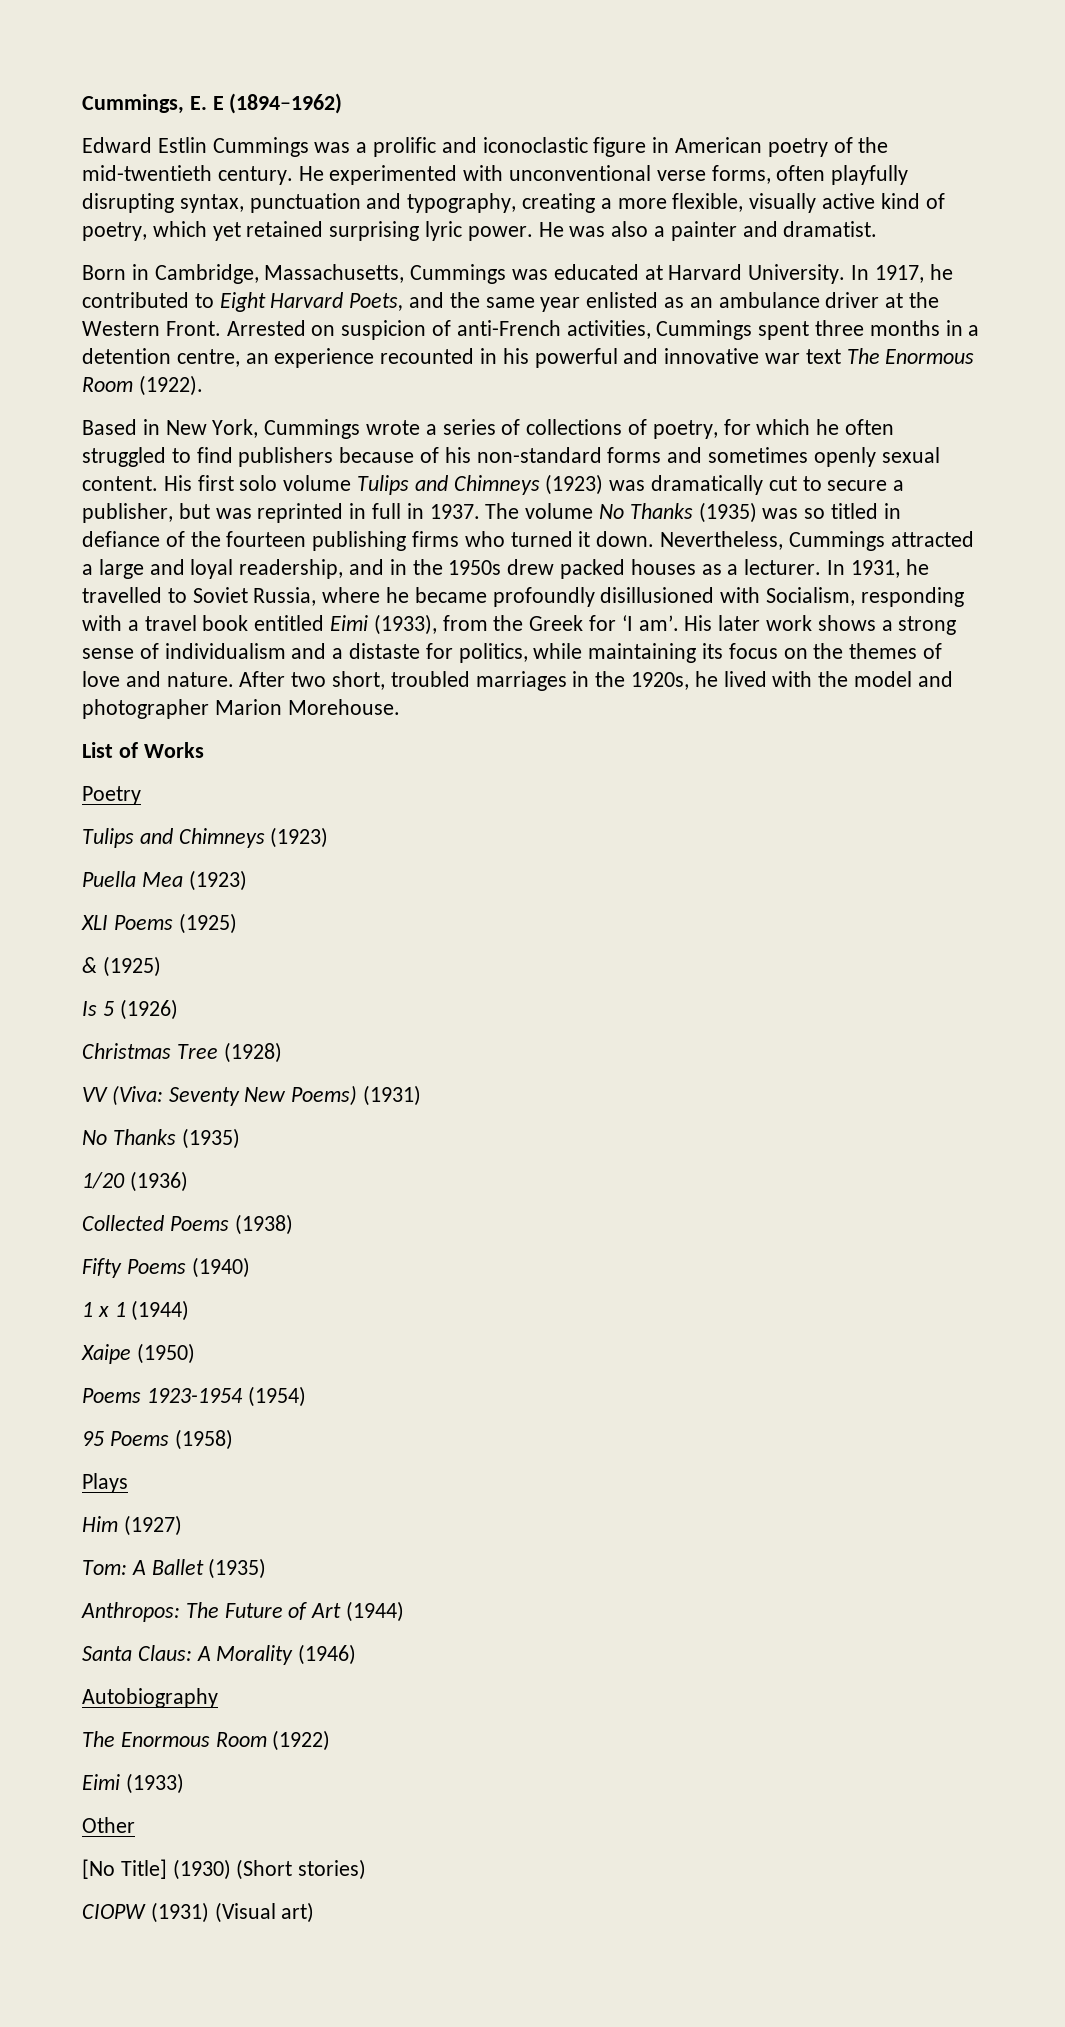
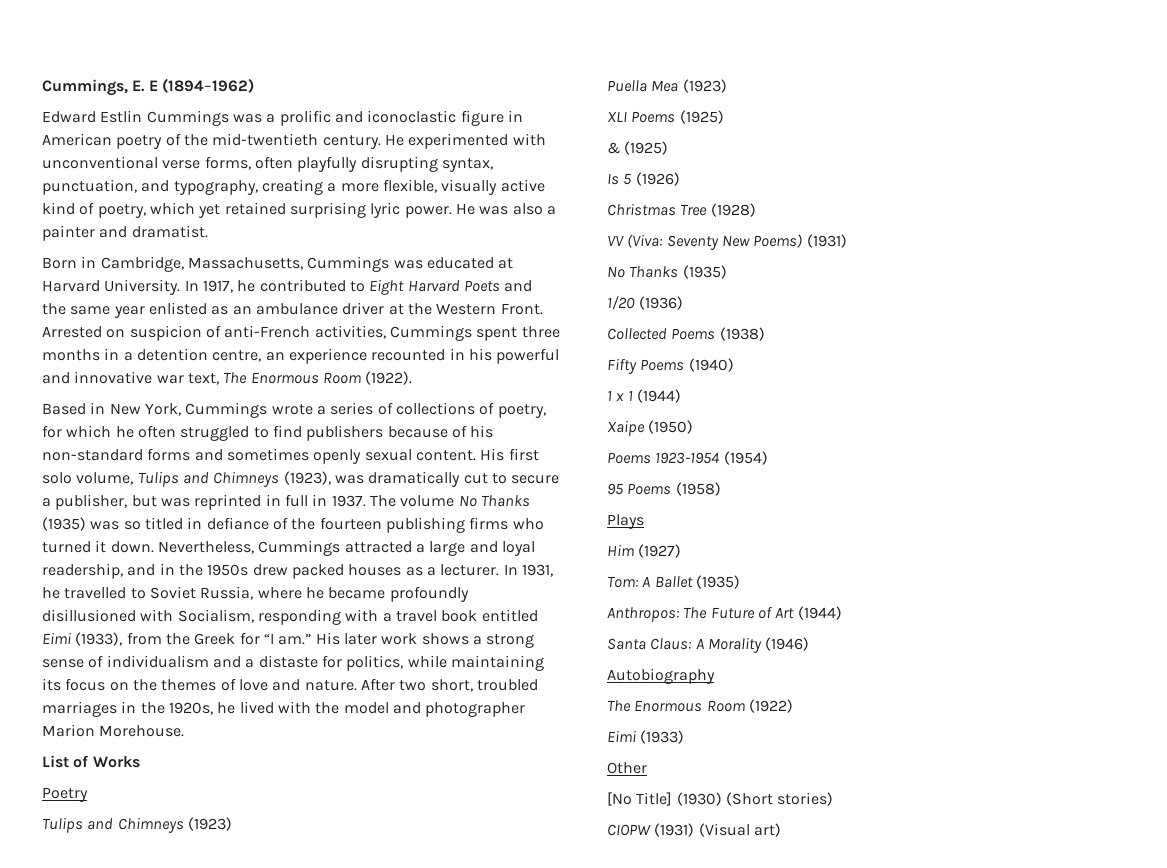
- He experimented with unconventional verse forms, often playfully disrupting syntax, punctuation and typography, creating a more flexible, visually active kind of poetry, which yet retained surprising lyric power.
+ He experimented with unconventional verse forms, often playfully disrupting syntax, punctuation, and typography, creating a more flexible, visually active kind of poetry, which yet retained surprising lyric power.
- In 1917, he contributed to Eight Harvard Poets, and the same year enlisted as an ambulance driver at the Western Front.
+ In 1917, he contributed to Eight Harvard Poets and the same year enlisted as an ambulance driver at the Western Front.
- Arrested on suspicion of anti-French activities, Cummings spent three months in a detention centre, an experience recounted in his powerful and innovative war text The Enormous Room (1922).
+ Arrested on suspicion of anti-French activities, Cummings spent three months in a detention centre, an experience recounted in his powerful and innovative war text, The Enormous Room (1922).
- His first solo volume Tulips and Chimneys (1923) was dramatically cut to secure a publisher, but was reprinted in full in 1937.
+ His first solo volume, Tulips and Chimneys (1923), was dramatically cut to secure a publisher, but was reprinted in full in 1937.
- In 1931, he travelled to Soviet Russia, where he became profoundly disillusioned with Socialism, responding with a travel book entitled Eimi (1933), from the Greek for ‘I am’.
+ In 1931, he travelled to Soviet Russia, where he became profoundly disillusioned with Socialism, responding with a travel book entitled Eimi (1933), from the Greek for “I am.”

